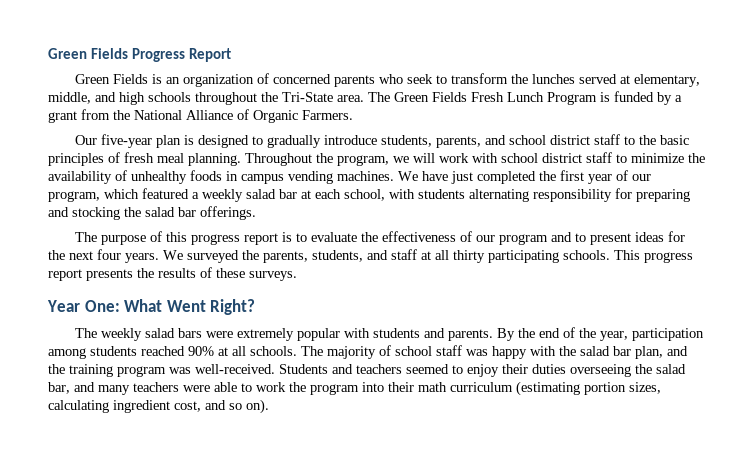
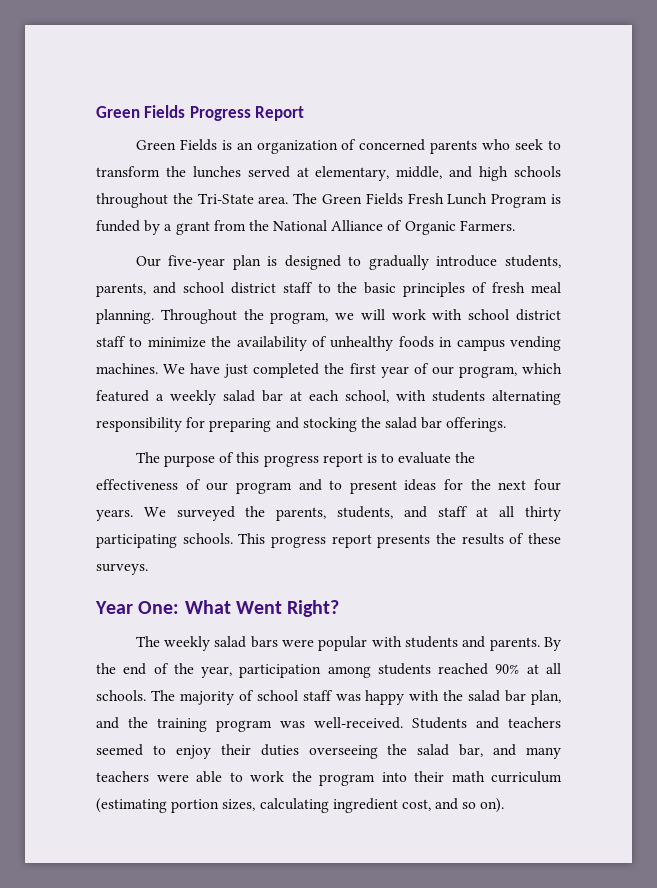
- The weekly salad bars were extremely popular with students and parents.
+ The weekly salad bars were popular with students and parents.

